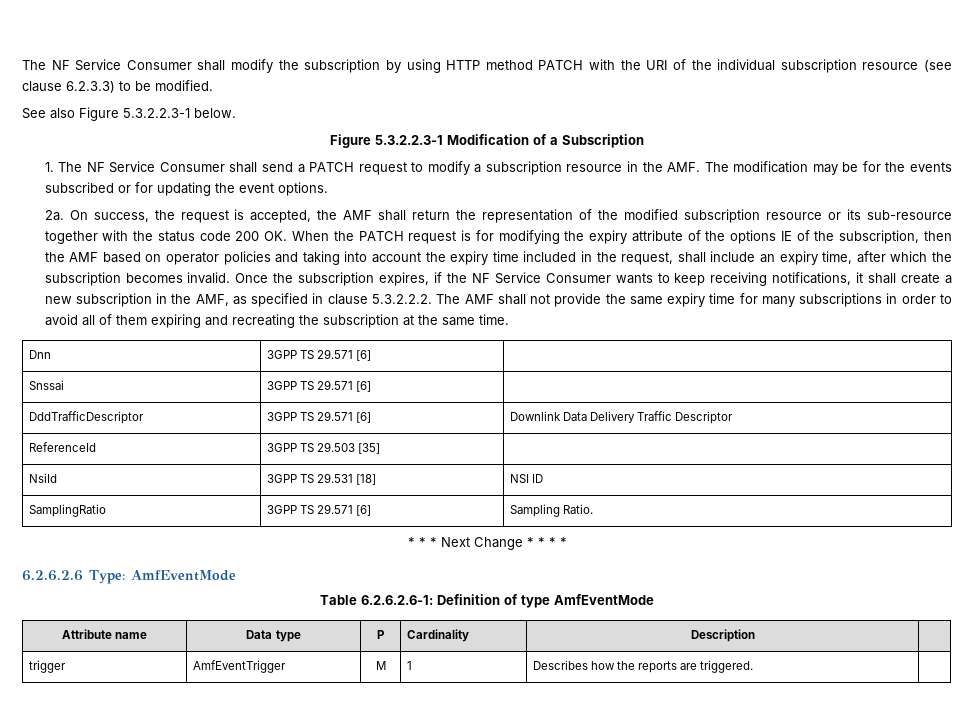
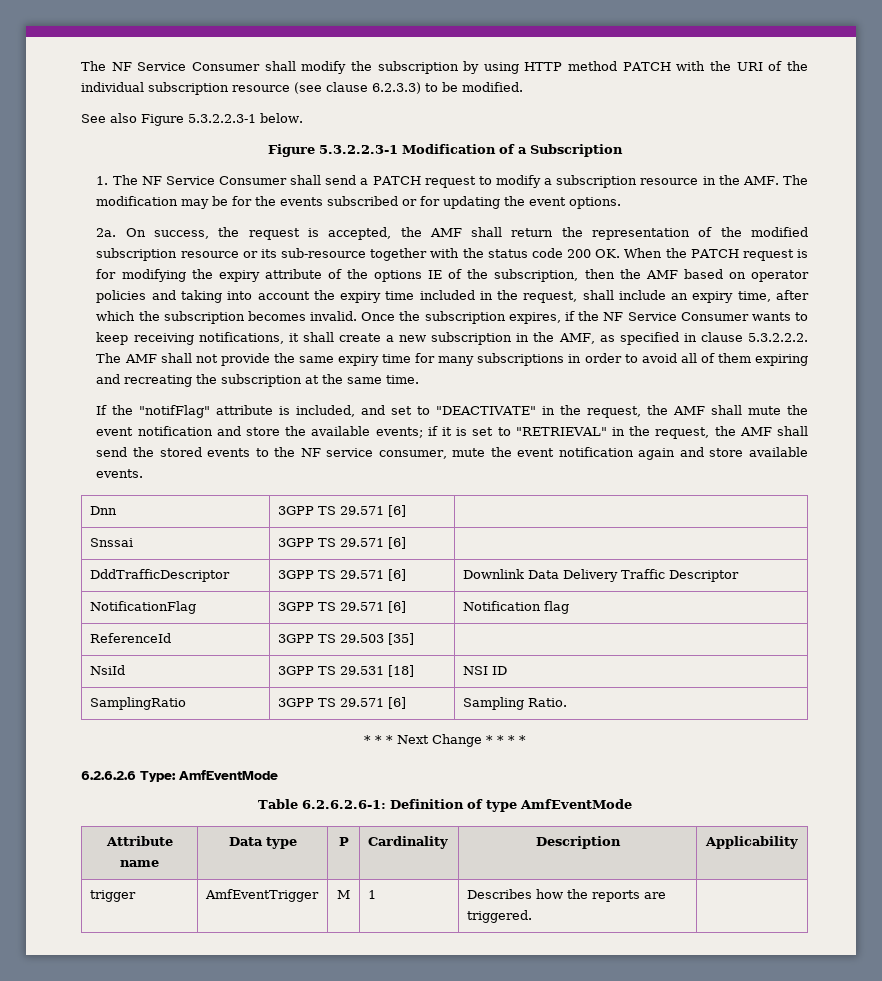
+ If the "notifFlag" attribute is included, and set to "DEACTIVATE" in the request, the AMF shall mute the event notification and store the available events; if it is set to "RETRIEVAL" in the request, the AMF shall send the stored events to the NF service consumer, mute the event notification again and store available events.
+ NotificationFlag | 3GPP TS 29.571 [6] | Notification flag
- Attribute name | Data type | P | Cardinality | Description |
+ Attribute name | Data type | P | Cardinality | Description | Applicability

